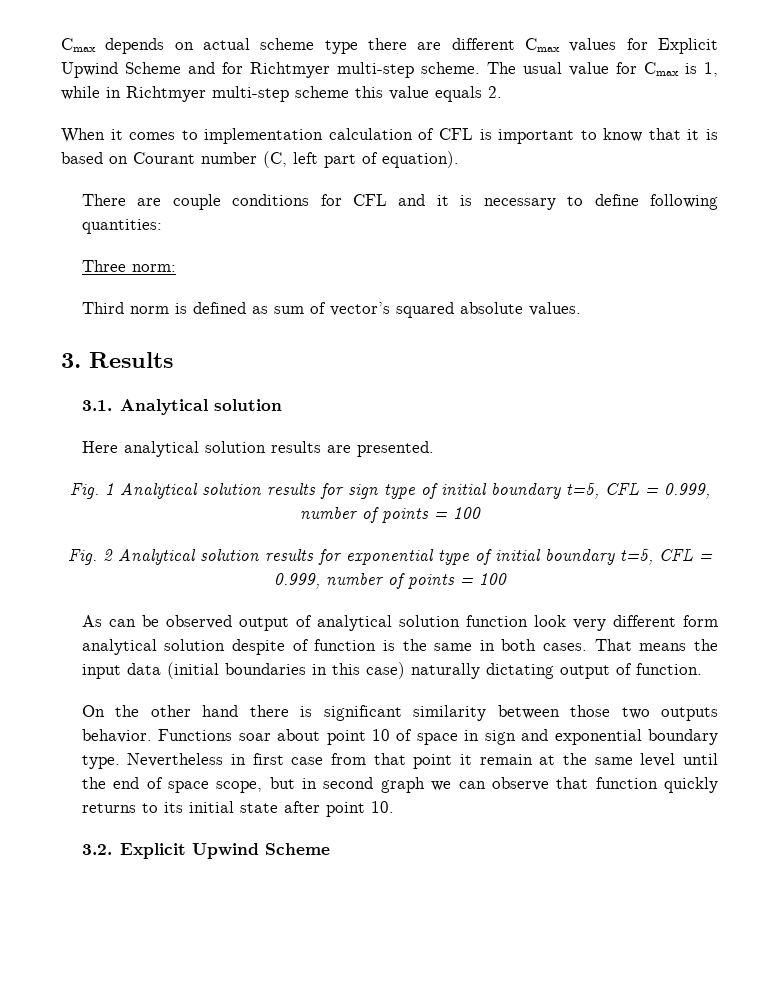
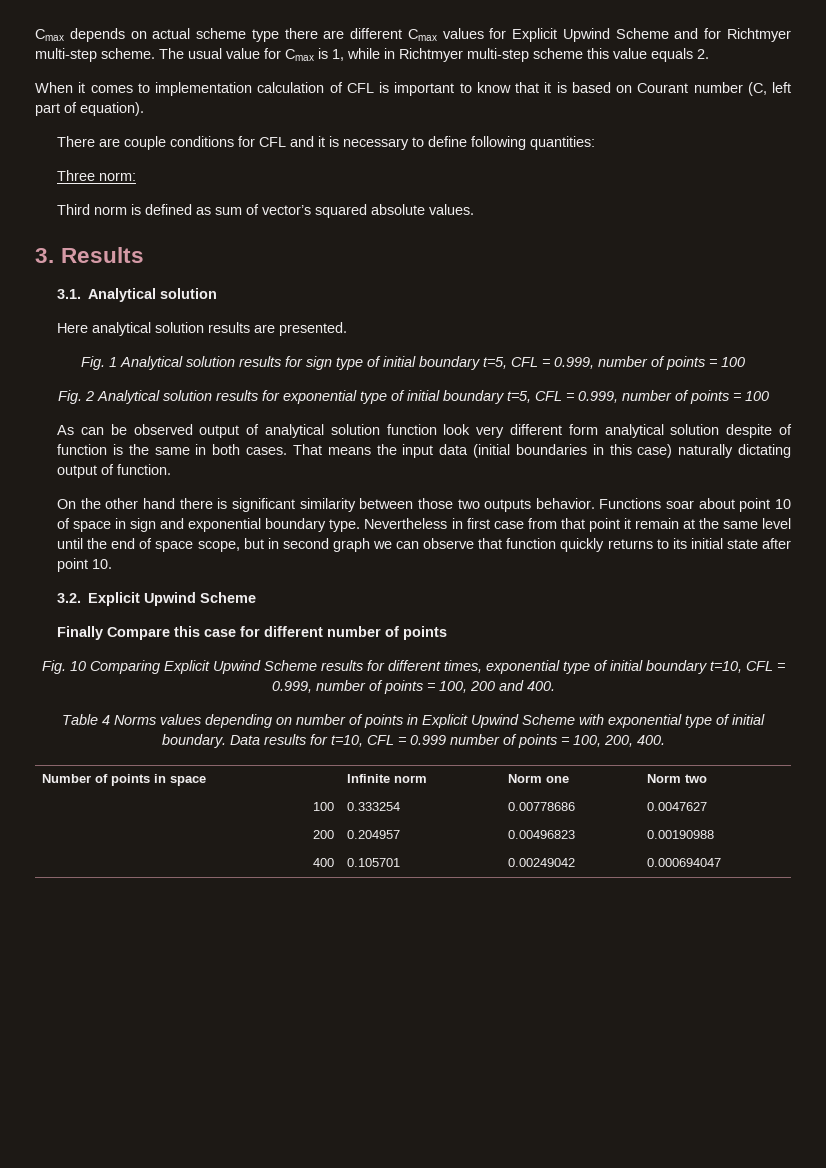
+ Finally Compare this case for different number of points
+ Fig. 10 Comparing Explicit Upwind Scheme results for different times, exponential type of initial boundary t=10, CFL = 0.999, number of points = 100, 200 and 400.
+ Table 4 Norms values depending on number of points in Explicit Upwind Scheme with exponential type of initial boundary. Data results for t=10, CFL = 0.999 number of points = 100, 200, 400.
+ Number of points in space | Infinite norm | Norm one | Norm two
+ 100 | 0.333254 | 0.00778686 | 0.0047627
+ 200 | 0.204957 | 0.00496823 | 0.00190988
+ 400 | 0.105701 | 0.00249042 | 0.000694047

